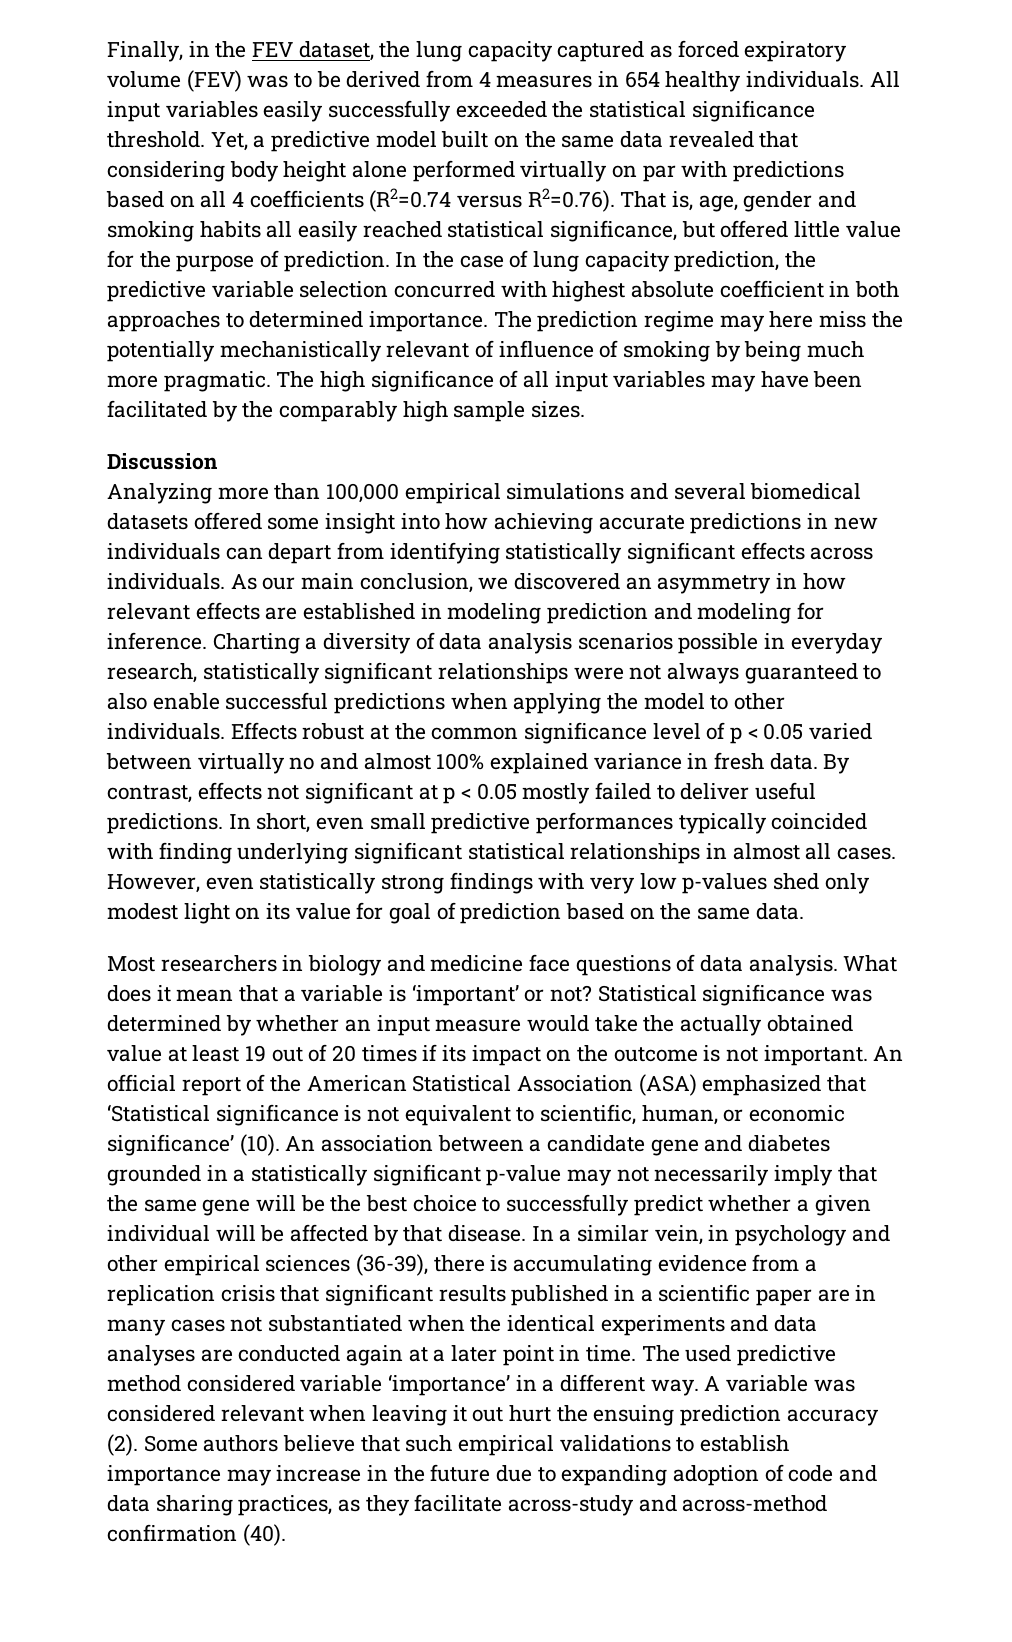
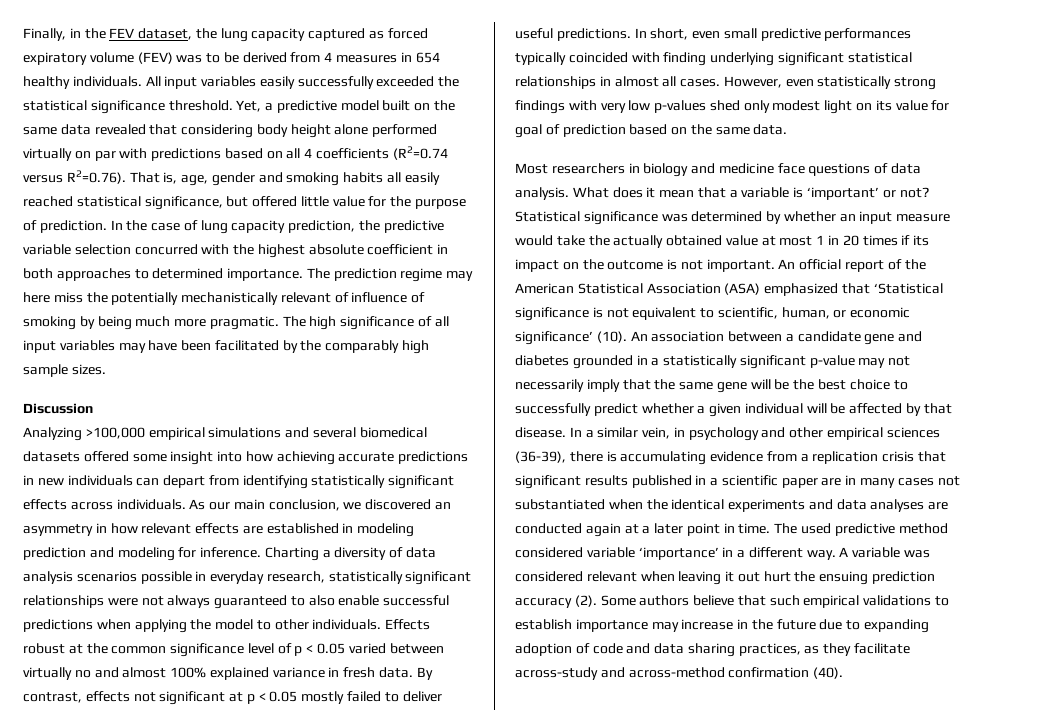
- In the case of lung capacity prediction, the predictive variable selection concurred with highest absolute coefficient in both approaches to determined importance.
+ In the case of lung capacity prediction, the predictive variable selection concurred with the highest absolute coefficient in both approaches to determined importance.
- Analyzing more than 100,000 empirical simulations and several biomedical datasets offered some insight into how achieving accurate predictions in new individuals can depart from identifying statistically significant effects across individuals.
+ Analyzing >100,000 empirical simulations and several biomedical datasets offered some insight into how achieving accurate predictions in new individuals can depart from identifying statistically significant effects across individuals.
- Statistical significance was determined by whether an input measure would take the actually obtained value at least 19 out of 20 times if its impact on the outcome is not important.
+ Statistical significance was determined by whether an input measure would take the actually obtained value at most 1 in 20 times if its impact on the outcome is not important.

